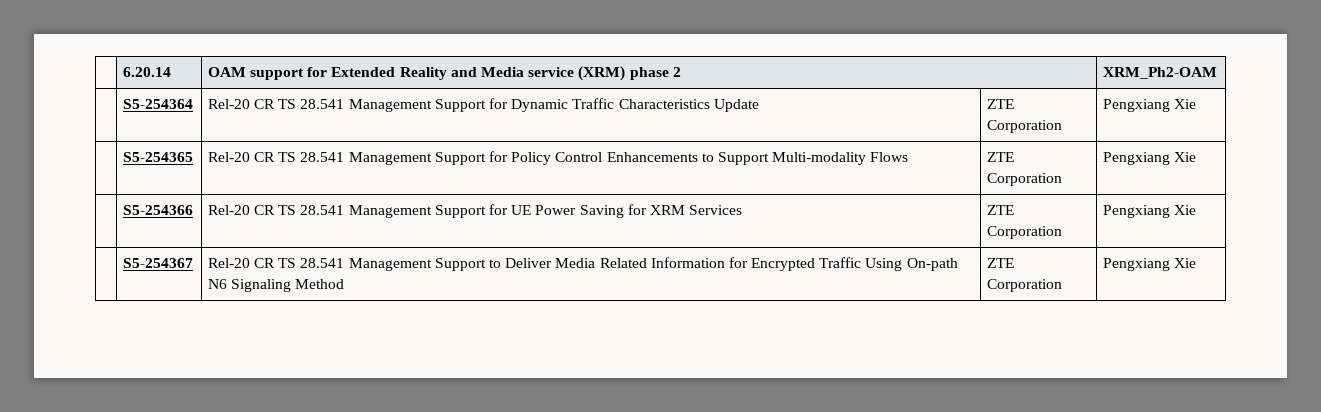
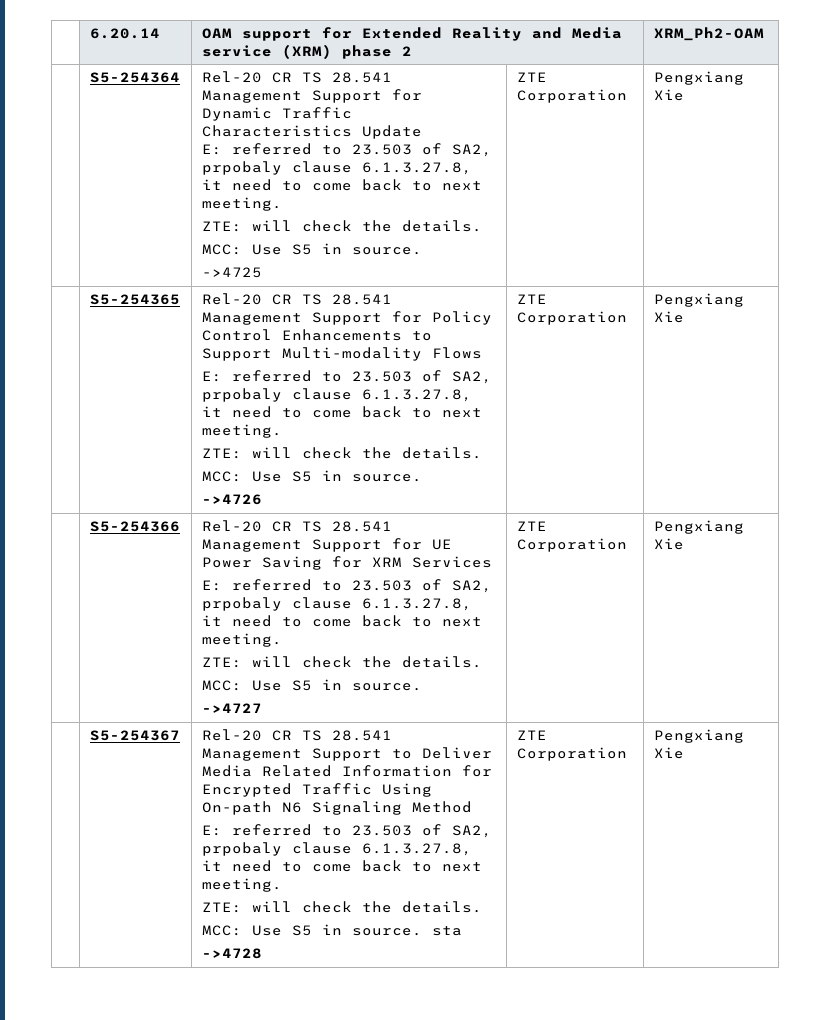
  Rel-20 CR TS 28.541 Management Support for Dynamic Traffic Characteristics Update
+ E: referred to 23.503 of SA2, prpobaly clause 6.1.3.27.8, it need to come back to next meeting.
+ ZTE: will check the details.
+ MCC: Use S5 in source.
+ ->4725
  Rel-20 CR TS 28.541 Management Support for Policy Control Enhancements to Support Multi-modality Flows
+ E: referred to 23.503 of SA2, prpobaly clause 6.1.3.27.8, it need to come back to next meeting.
+ ZTE: will check the details.
+ MCC: Use S5 in source.
+ ->4726
  Rel-20 CR TS 28.541 Management Support for UE Power Saving for XRM Services
+ E: referred to 23.503 of SA2, prpobaly clause 6.1.3.27.8, it need to come back to next meeting.
+ ZTE: will check the details.
+ MCC: Use S5 in source.
+ ->4727
  Rel-20 CR TS 28.541 Management Support to Deliver Media Related Information for Encrypted Traffic Using On-path N6 Signaling Method
+ E: referred to 23.503 of SA2, prpobaly clause 6.1.3.27.8, it need to come back to next meeting.
+ ZTE: will check the details.
+ MCC: Use S5 in source. sta
+ ->4728

